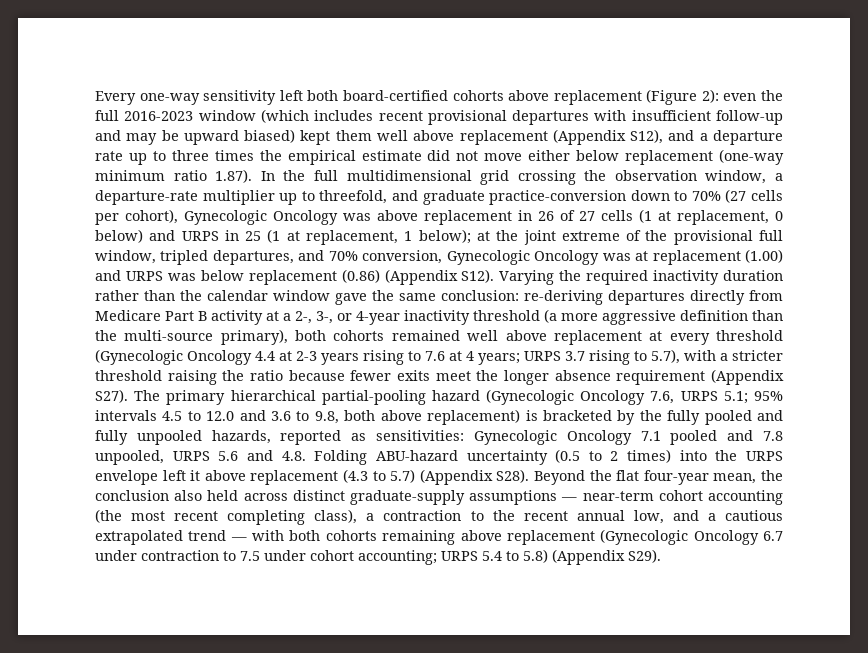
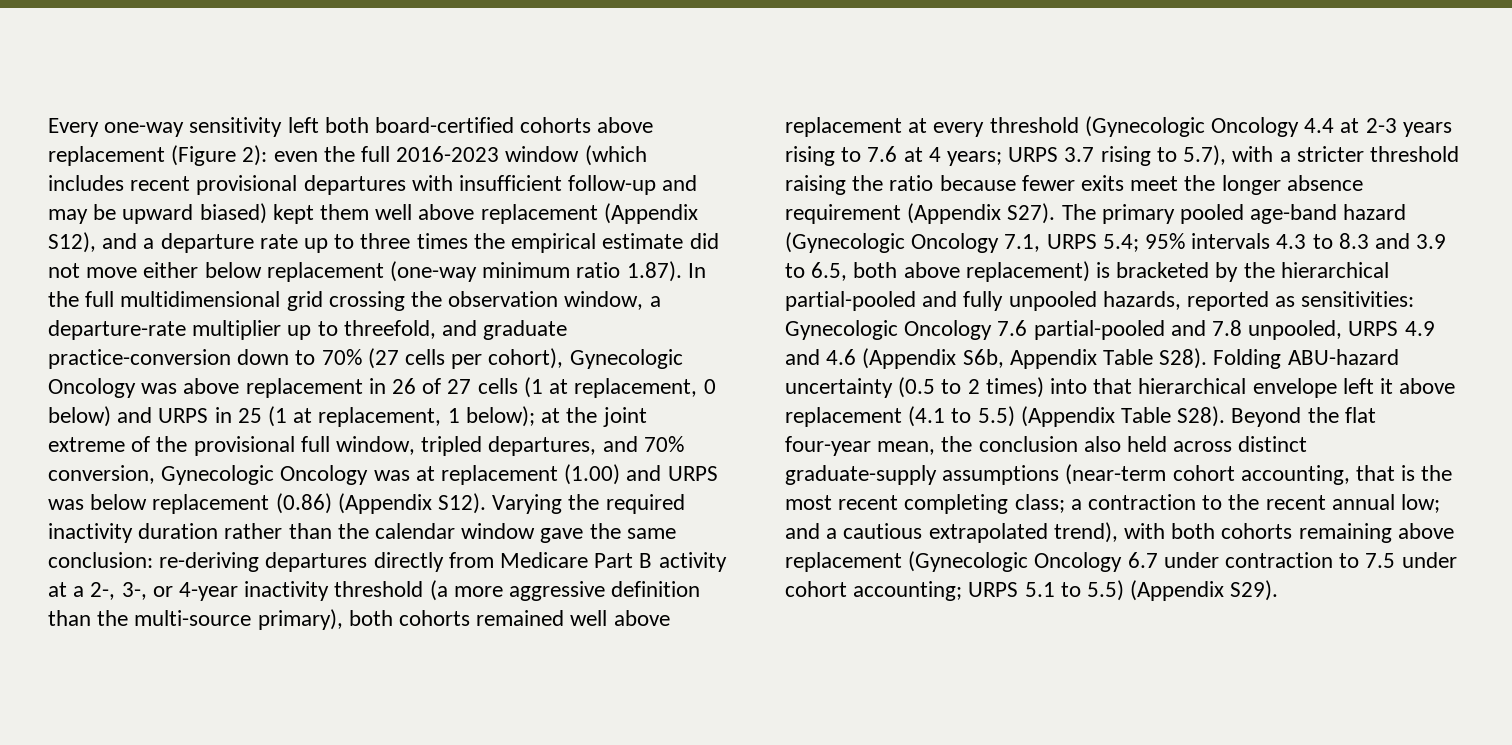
- The primary hierarchical partial-pooling hazard (Gynecologic Oncology 7.6, URPS 5.1; 95% intervals 4.5 to 12.0 and 3.6 to 9.8, both above replacement) is bracketed by the fully pooled and fully unpooled hazards, reported as sensitivities: Gynecologic Oncology 7.1 pooled and 7.8 unpooled, URPS 5.6 and 4.8. Folding ABU-hazard uncertainty (0.5 to 2 times) into the URPS envelope left it above replacement (4.3 to 5.7) (Appendix S28).
+ The primary pooled age-band hazard (Gynecologic Oncology 7.1, URPS 5.4; 95% intervals 4.3 to 8.3 and 3.9 to 6.5, both above replacement) is bracketed by the hierarchical partial-pooled and fully unpooled hazards, reported as sensitivities: Gynecologic Oncology 7.6 partial-pooled and 7.8 unpooled, URPS 4.9 and 4.6 (Appendix S6b, Appendix Table S28). Folding ABU-hazard uncertainty (0.5 to 2 times) into that hierarchical envelope left it above replacement (4.1 to 5.5) (Appendix Table S28).
- Beyond the flat four-year mean, the conclusion also held across distinct graduate-supply assumptions — near-term cohort accounting (the most recent completing class), a contraction to the recent annual low, and a cautious extrapolated trend — with both cohorts remaining above replacement (Gynecologic Oncology 6.7 under contraction to 7.5 under cohort accounting; URPS 5.4 to 5.8) (Appendix S29).
+ Beyond the flat four-year mean, the conclusion also held across distinct graduate-supply assumptions (near-term cohort accounting, that is the most recent completing class; a contraction to the recent annual low; and a cautious extrapolated trend), with both cohorts remaining above replacement (Gynecologic Oncology 6.7 under contraction to 7.5 under cohort accounting; URPS 5.1 to 5.5) (Appendix S29).

